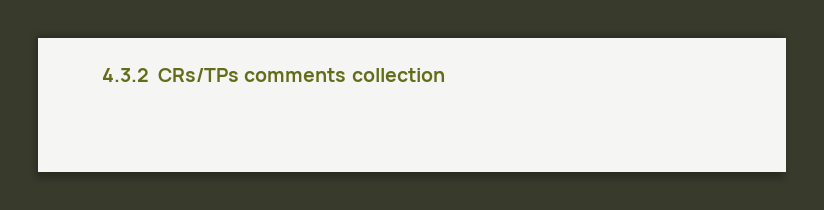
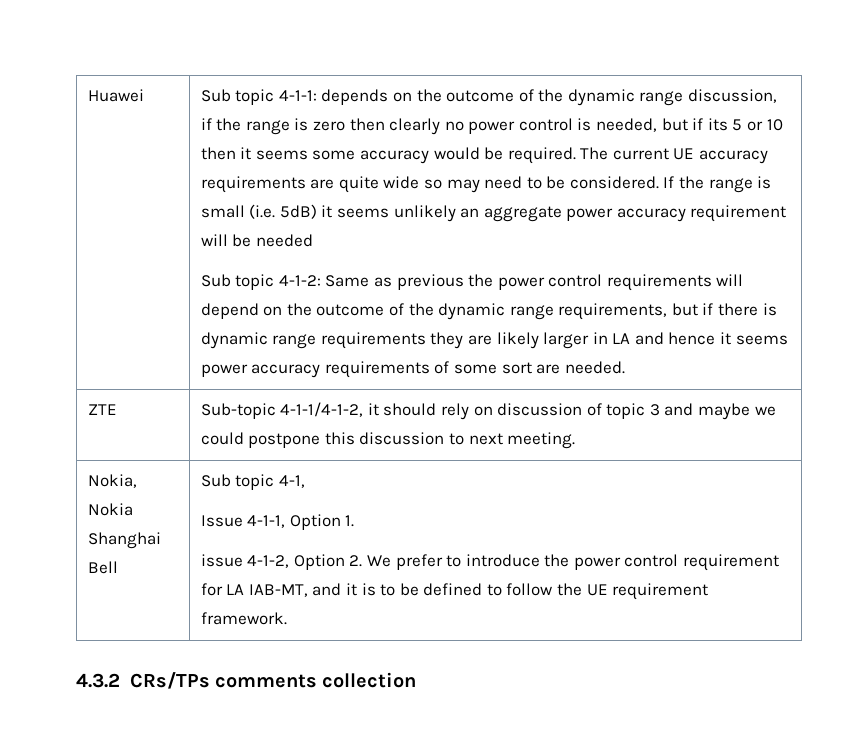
+ Huawei | Sub topic 4-1-1: depends on the outcome of the dynamic range discussion, if the range is zero then clearly no power control is needed, but if its 5 or 10 then it seems some accuracy would be required. The current UE accuracy requirements are quite wide so may need to be considered. If the range is small (i.e. 5dB) it seems unlikely an aggregate power accuracy requirement will be needed
+ Sub topic 4-1-2: Same as previous the power control requirements will depend on the outcome of the dynamic range requirements, but if there is dynamic range requirements they are likely larger in LA and hence it seems power accuracy requirements of some sort are needed.
+ ZTE | Sub-topic 4-1-1/4-1-2, it should rely on discussion of topic 3 and maybe we could postpone this discussion to next meeting.
+ Nokia, Nokia Shanghai Bell | Sub topic 4-1,
+ Issue 4-1-1, Option 1.
+ issue 4-1-2, Option 2. We prefer to introduce the power control requirement for LA IAB-MT, and it is to be defined to follow the UE requirement framework.

